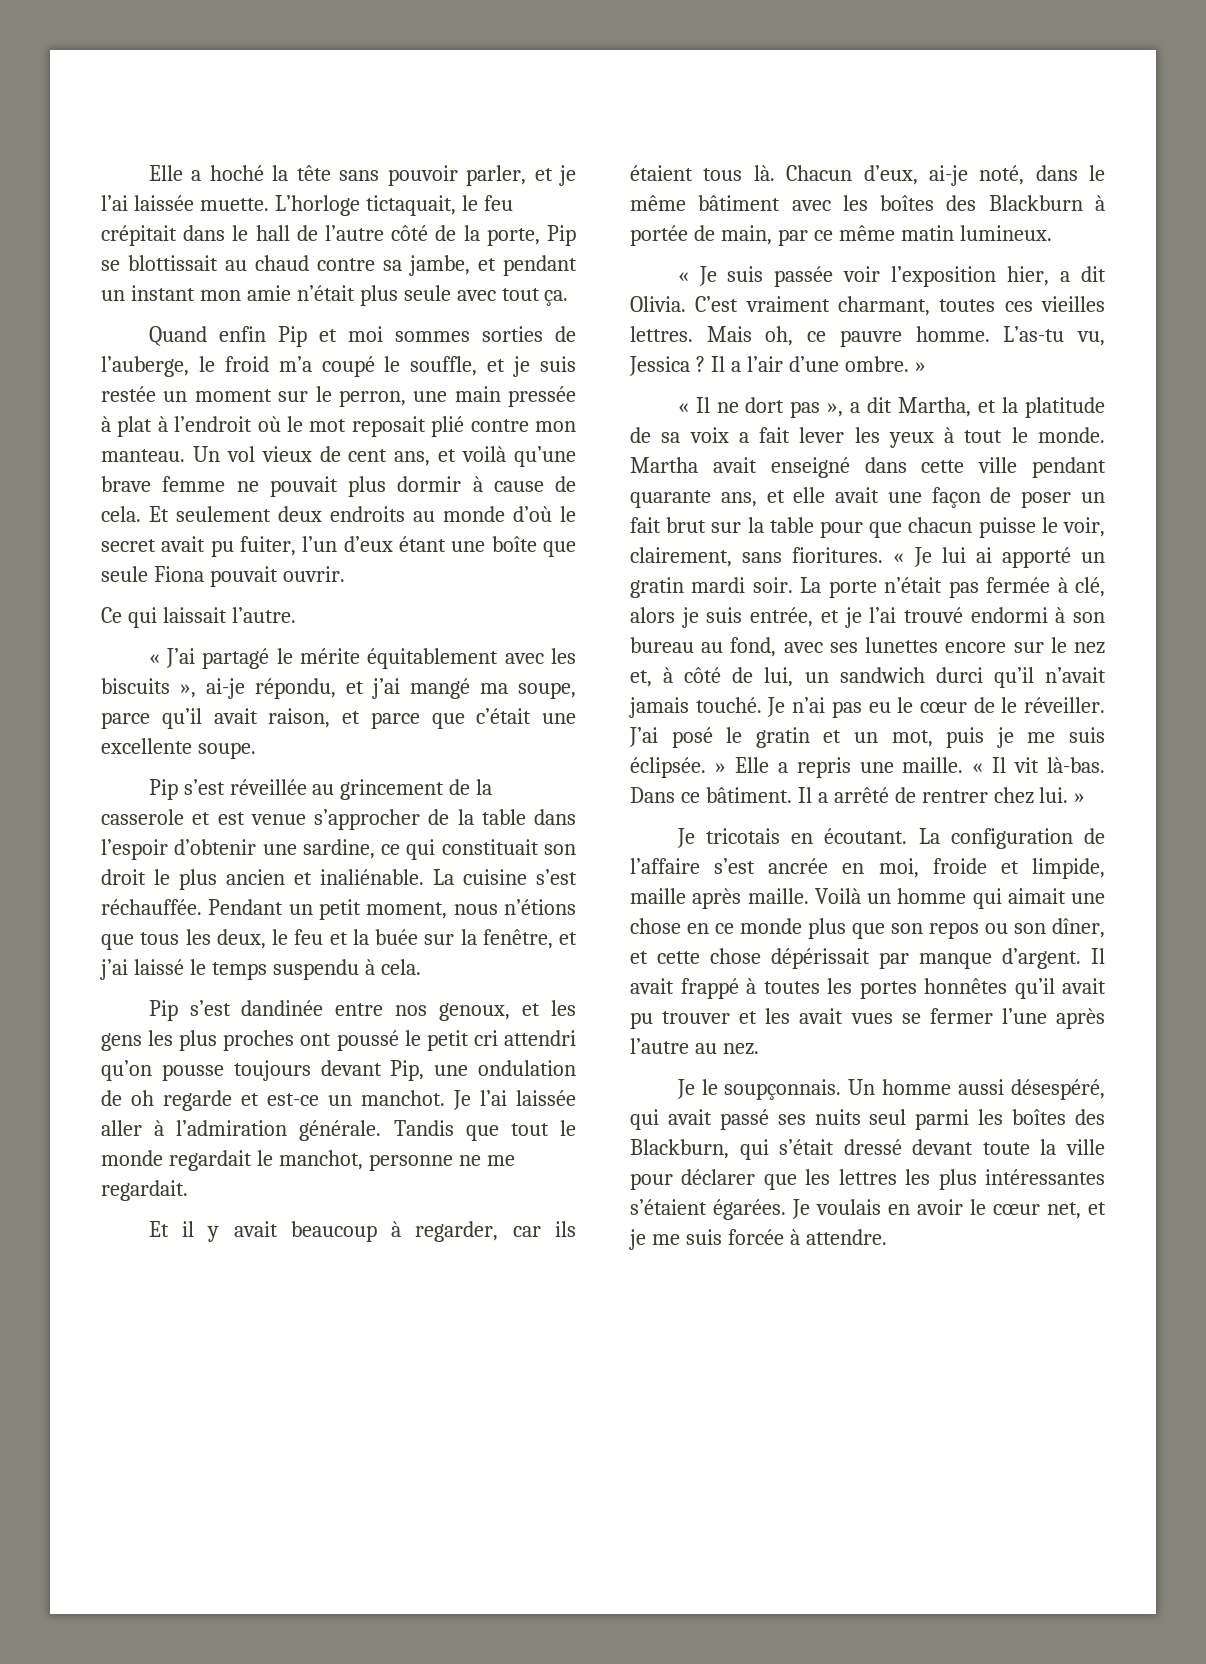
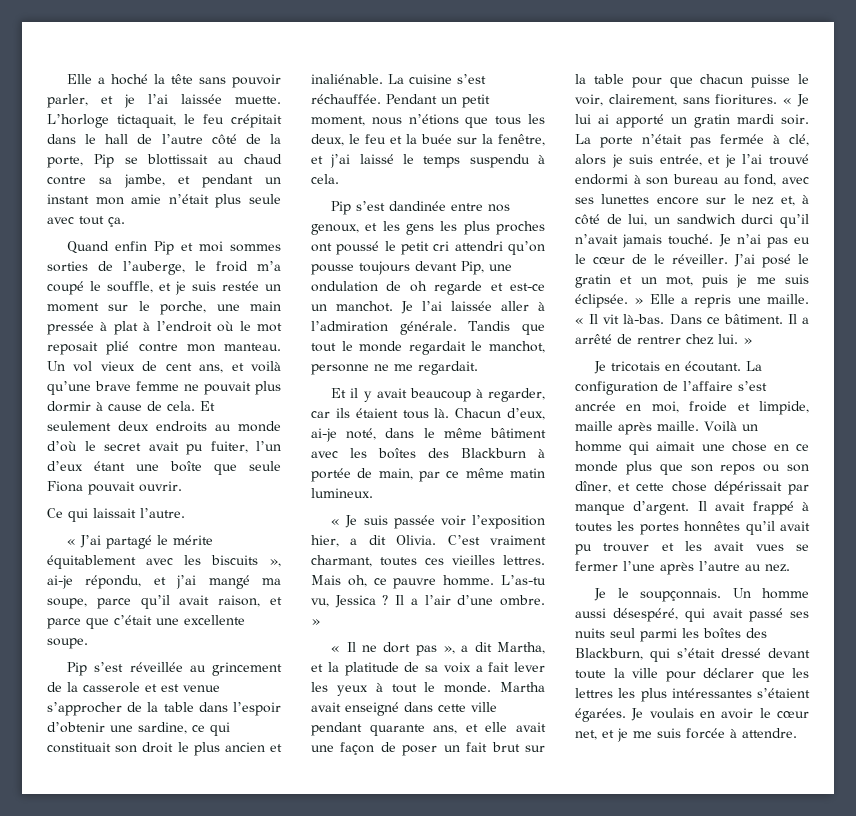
- Quand enfin Pip et moi sommes sorties de l’auberge, le froid m’a coupé le souffle, et je suis restée un moment sur le perron, une main pressée à plat à l’endroit où le mot reposait plié contre mon manteau.
+ Quand enfin Pip et moi sommes sorties de l’auberge, le froid m’a coupé le souffle, et je suis restée un moment sur le porche, une main pressée à plat à l’endroit où le mot reposait plié contre mon manteau.

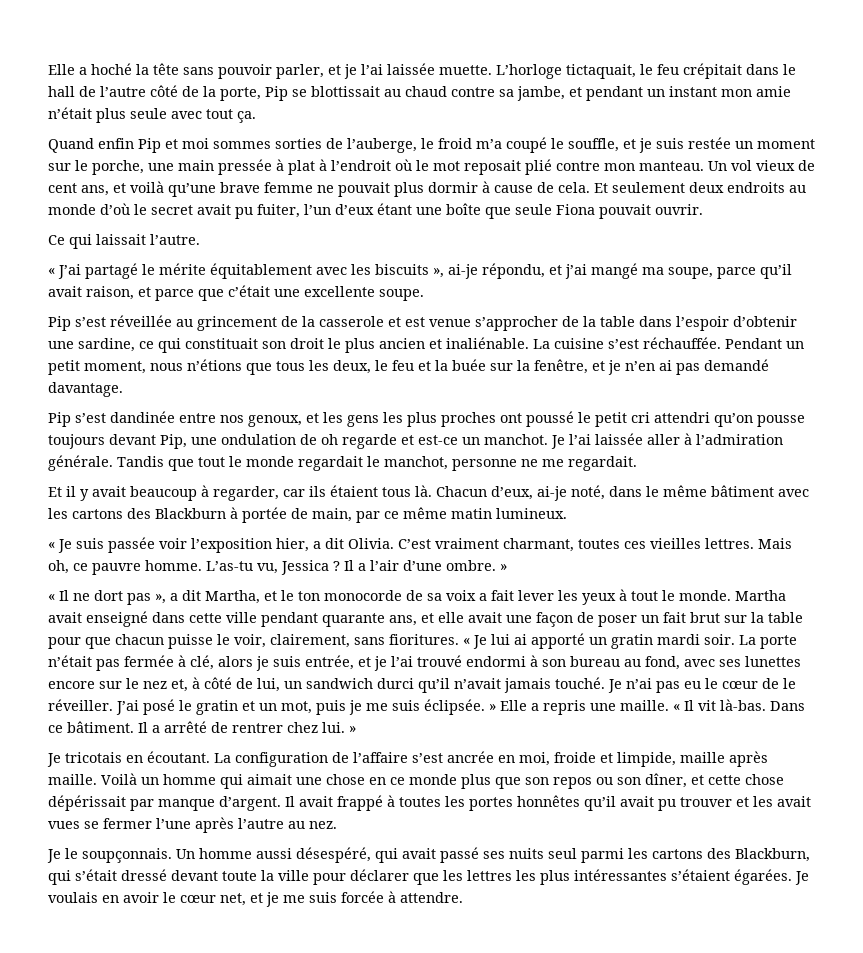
- Pendant un petit moment, nous n’étions que tous les deux, le feu et la buée sur la fenêtre, et j’ai laissé le temps suspendu à cela.
+ Pendant un petit moment, nous n’étions que tous les deux, le feu et la buée sur la fenêtre, et je n’en ai pas demandé davantage.
- Chacun d’eux, ai-je noté, dans le même bâtiment avec les boîtes des Blackburn à portée de main, par ce même matin lumineux.
+ Chacun d’eux, ai-je noté, dans le même bâtiment avec les cartons des Blackburn à portée de main, par ce même matin lumineux.
- « Il ne dort pas », a dit Martha, et la platitude de sa voix a fait lever les yeux à tout le monde.
+ « Il ne dort pas », a dit Martha, et le ton monocorde de sa voix a fait lever les yeux à tout le monde.
- Un homme aussi désespéré, qui avait passé ses nuits seul parmi les boîtes des Blackburn, qui s’était dressé devant toute la ville pour déclarer que les lettres les plus intéressantes s’étaient égarées.
+ Un homme aussi désespéré, qui avait passé ses nuits seul parmi les cartons des Blackburn, qui s’était dressé devant toute la ville pour déclarer que les lettres les plus intéressantes s’étaient égarées.

